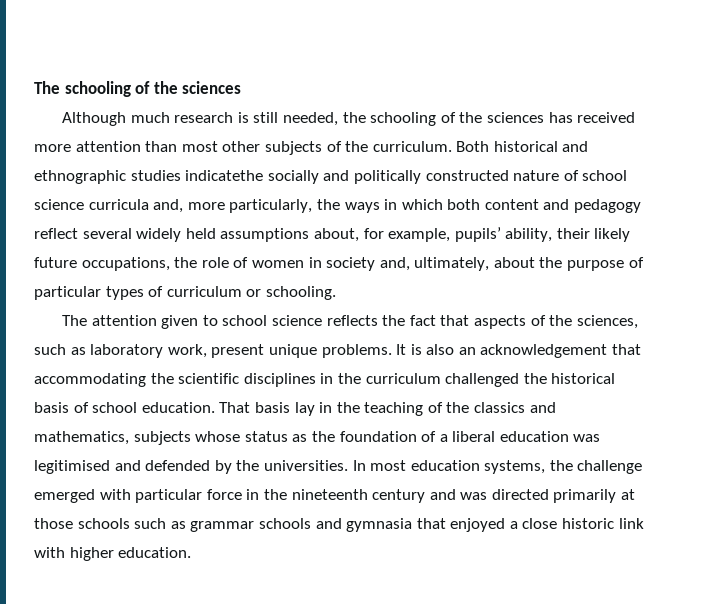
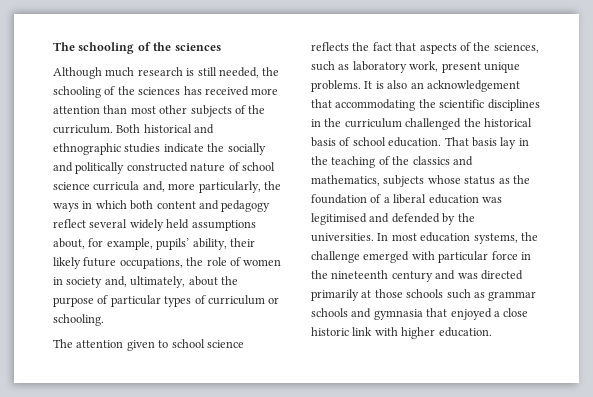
- Both historical and ethnographic studies indicatethe socially and politically constructed nature of school science curricula and, more particularly, the ways in which both content and pedagogy reflect several widely held assumptions about, for example, pupils’ ability, their likely future occupations, the role of women in society and, ultimately, about the purpose of particular types of curriculum or schooling.
+ Both historical and ethnographic studies indicate the socially and politically constructed nature of school science curricula and, more particularly, the ways in which both content and pedagogy reflect several widely held assumptions about, for example, pupils’ ability, their likely future occupations, the role of women in society and, ultimately, about the purpose of particular types of curriculum or schooling.

